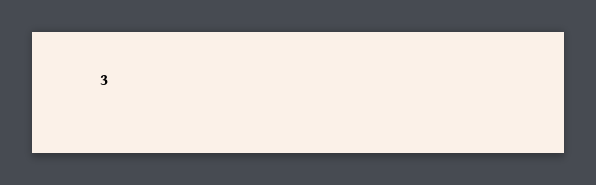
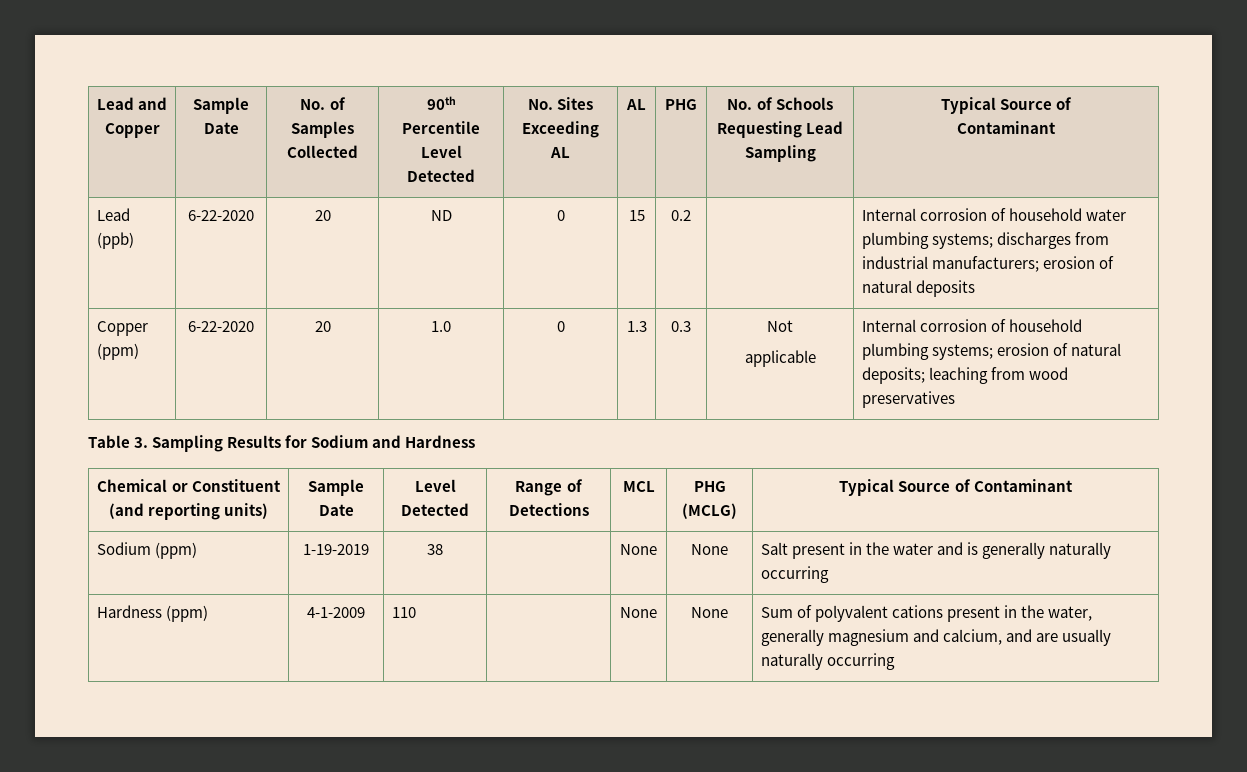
- 3
+ Lead and Copper | Sample Date | No. of Samples Collected | 90th Percentile Level Detected | No. Sites Exceeding AL | AL | PHG | No. of Schools Requesting Lead Sampling | Typical Source of
+ Contaminant
+ Lead (ppb) | 6-22-2020 | 20 | ND | 0 | 15 | 0.2 | | Internal corrosion of household water plumbing systems; discharges from industrial manufacturers; erosion of natural deposits
+ Copper (ppm) | 6-22-2020 | 20 | 1.0 | 0 | 1.3 | 0.3 | Not
+ applicable | Internal corrosion of household plumbing systems; erosion of natural deposits; leaching from wood preservatives
+ Table 3. Sampling Results for Sodium and Hardness
+ Chemical or Constituent (and reporting units) | Sample Date | Level Detected | Range of Detections | MCL | PHG (MCLG) | Typical Source of Contaminant
+ Sodium (ppm) | 1-19-2019 | 38 | | None | None | Salt present in the water and is generally naturally occurring
+ Hardness (ppm) | 4-1-2009 | 110 | | None | None | Sum of polyvalent cations present in the water, generally magnesium and calcium, and are usually naturally occurring

